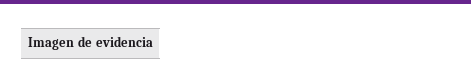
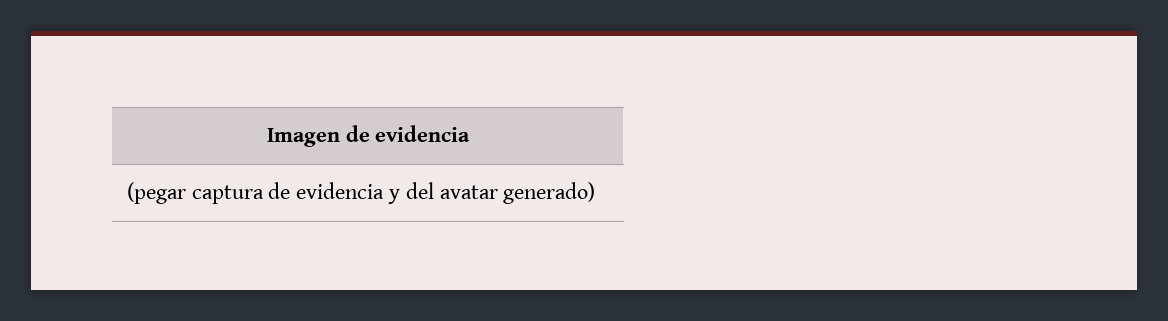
+ (pegar captura de evidencia y del avatar generado)

